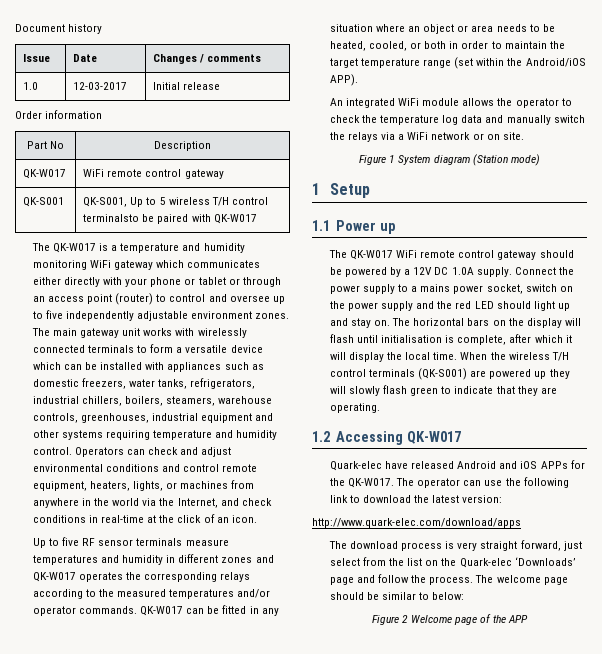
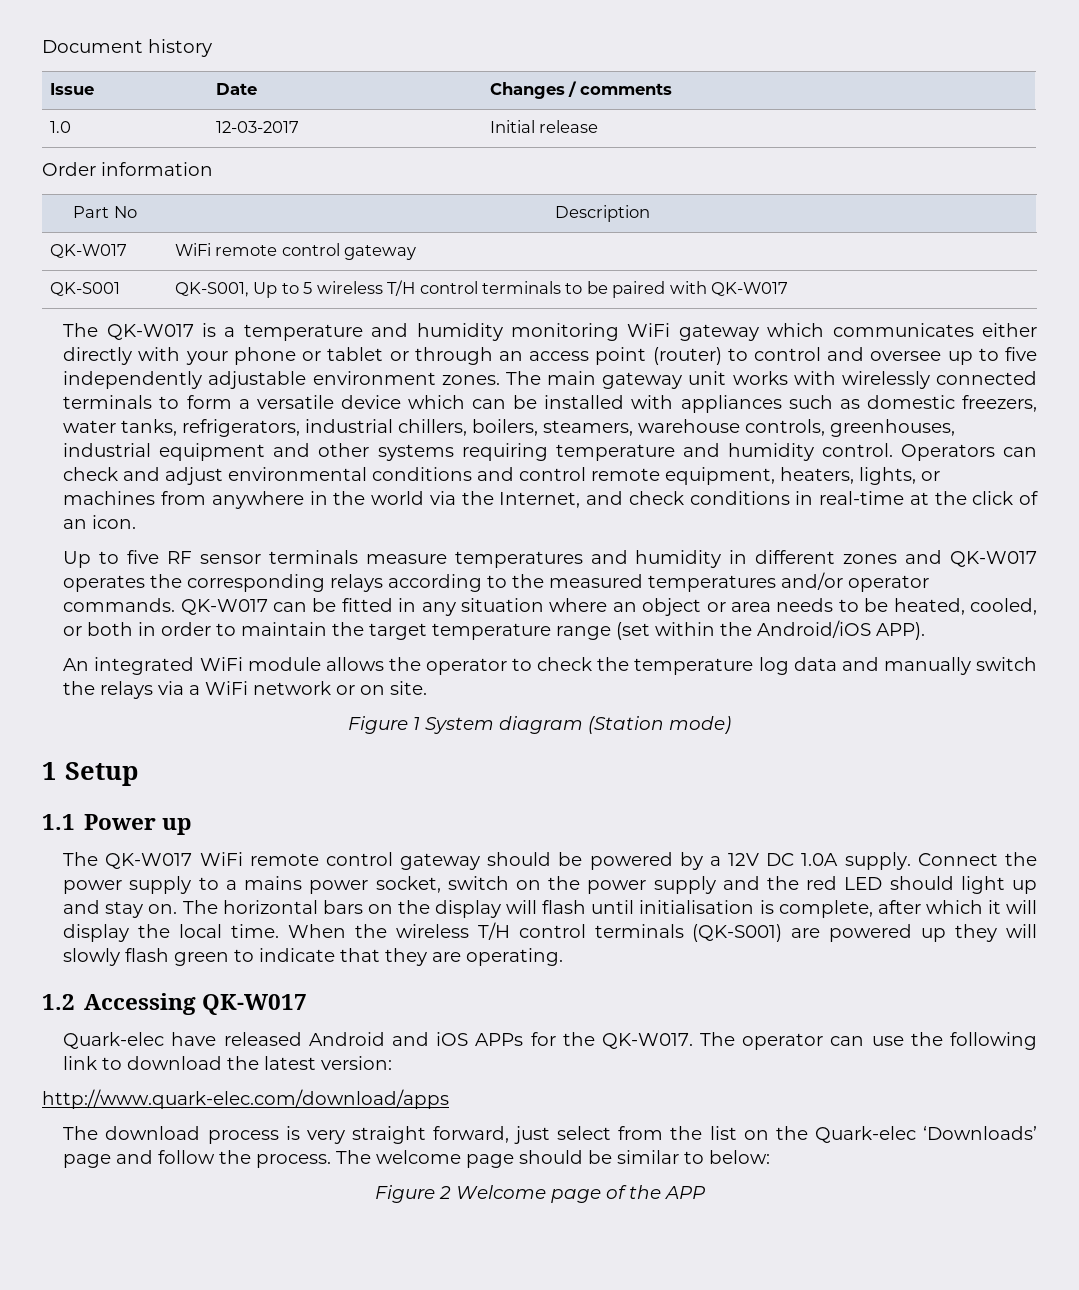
- QK-S001 | QK-S001, Up to 5 wireless T/H control terminalsto be paired with QK-W017
+ QK-S001 | QK-S001, Up to 5 wireless T/H control terminals to be paired with QK-W017

